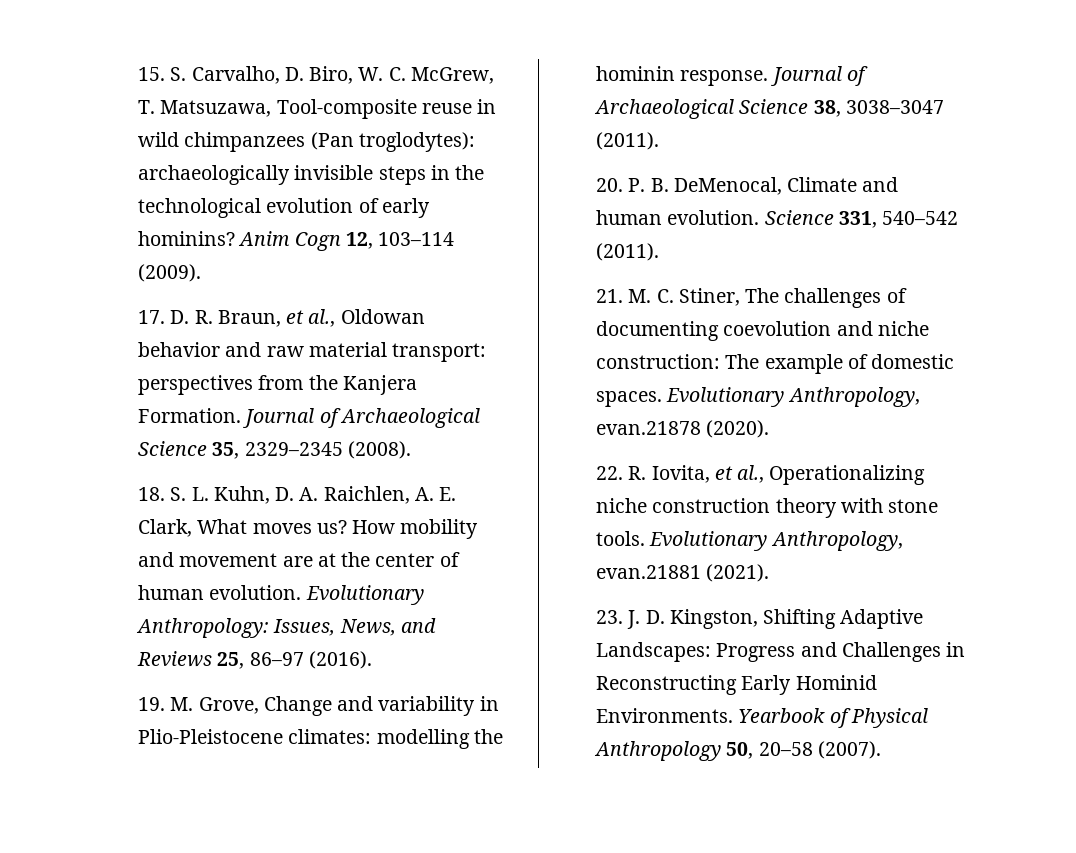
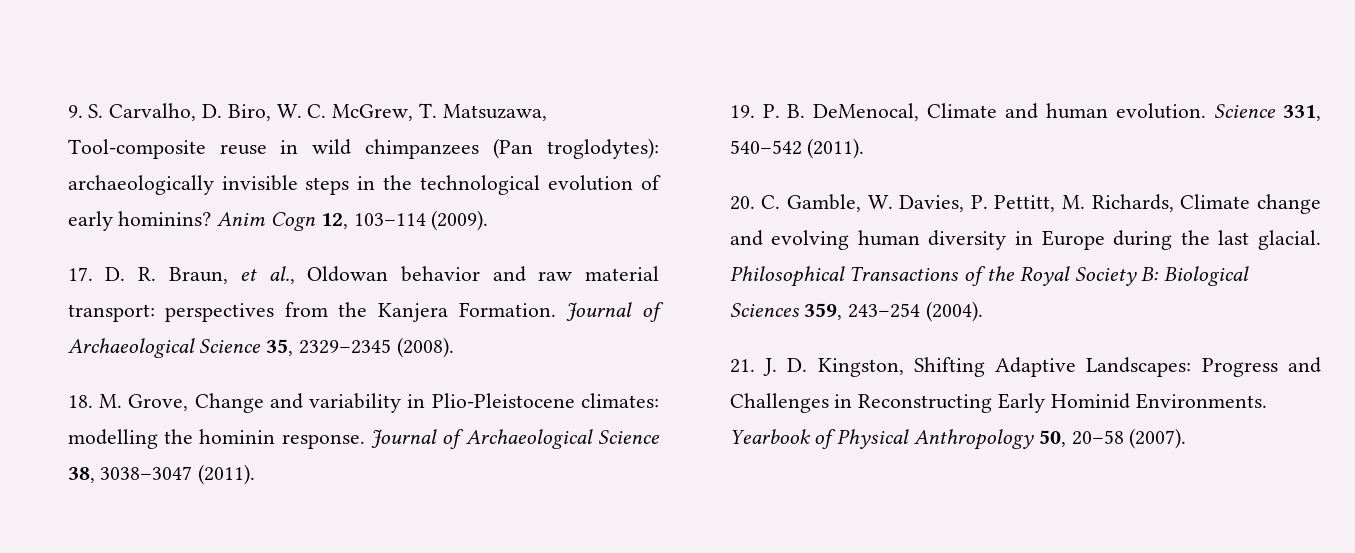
- 15. S. Carvalho, D. Biro, W. C. McGrew, T. Matsuzawa, Tool-composite reuse in wild chimpanzees (Pan troglodytes): archaeologically invisible steps in the technological evolution of early hominins?
+ 9. S. Carvalho, D. Biro, W. C. McGrew, T. Matsuzawa, Tool-composite reuse in wild chimpanzees (Pan troglodytes): archaeologically invisible steps in the technological evolution of early hominins?
- 18. S. L. Kuhn, D. A. Raichlen, A. E. Clark, What moves us? How mobility and movement are at the center of human evolution. Evolutionary Anthropology: Issues, News, and Reviews 25, 86–97 (2016).
- 19. M. Grove, Change and variability in Plio-Pleistocene climates: modelling the hominin response.
+ 18. M. Grove, Change and variability in Plio-Pleistocene climates: modelling the hominin response.
- 20. P. B. DeMenocal, Climate and human evolution.
+ 19. P. B. DeMenocal, Climate and human evolution.
- 21. M. C. Stiner, The challenges of documenting coevolution and niche construction: The example of domestic spaces. Evolutionary Anthropology, evan.21878 (2020).
- 22. R. Iovita, et al., Operationalizing niche construction theory with stone tools. Evolutionary Anthropology, evan.21881 (2021).
- 23. J. D. Kingston, Shifting Adaptive Landscapes: Progress and Challenges in Reconstructing Early Hominid Environments.
+ 20. C. Gamble, W. Davies, P. Pettitt, M. Richards, Climate change and evolving human diversity in Europe during the last glacial. Philosophical Transactions of the Royal Society B: Biological Sciences 359, 243–254 (2004).
+ 21. J. D. Kingston, Shifting Adaptive Landscapes: Progress and Challenges in Reconstructing Early Hominid Environments.

